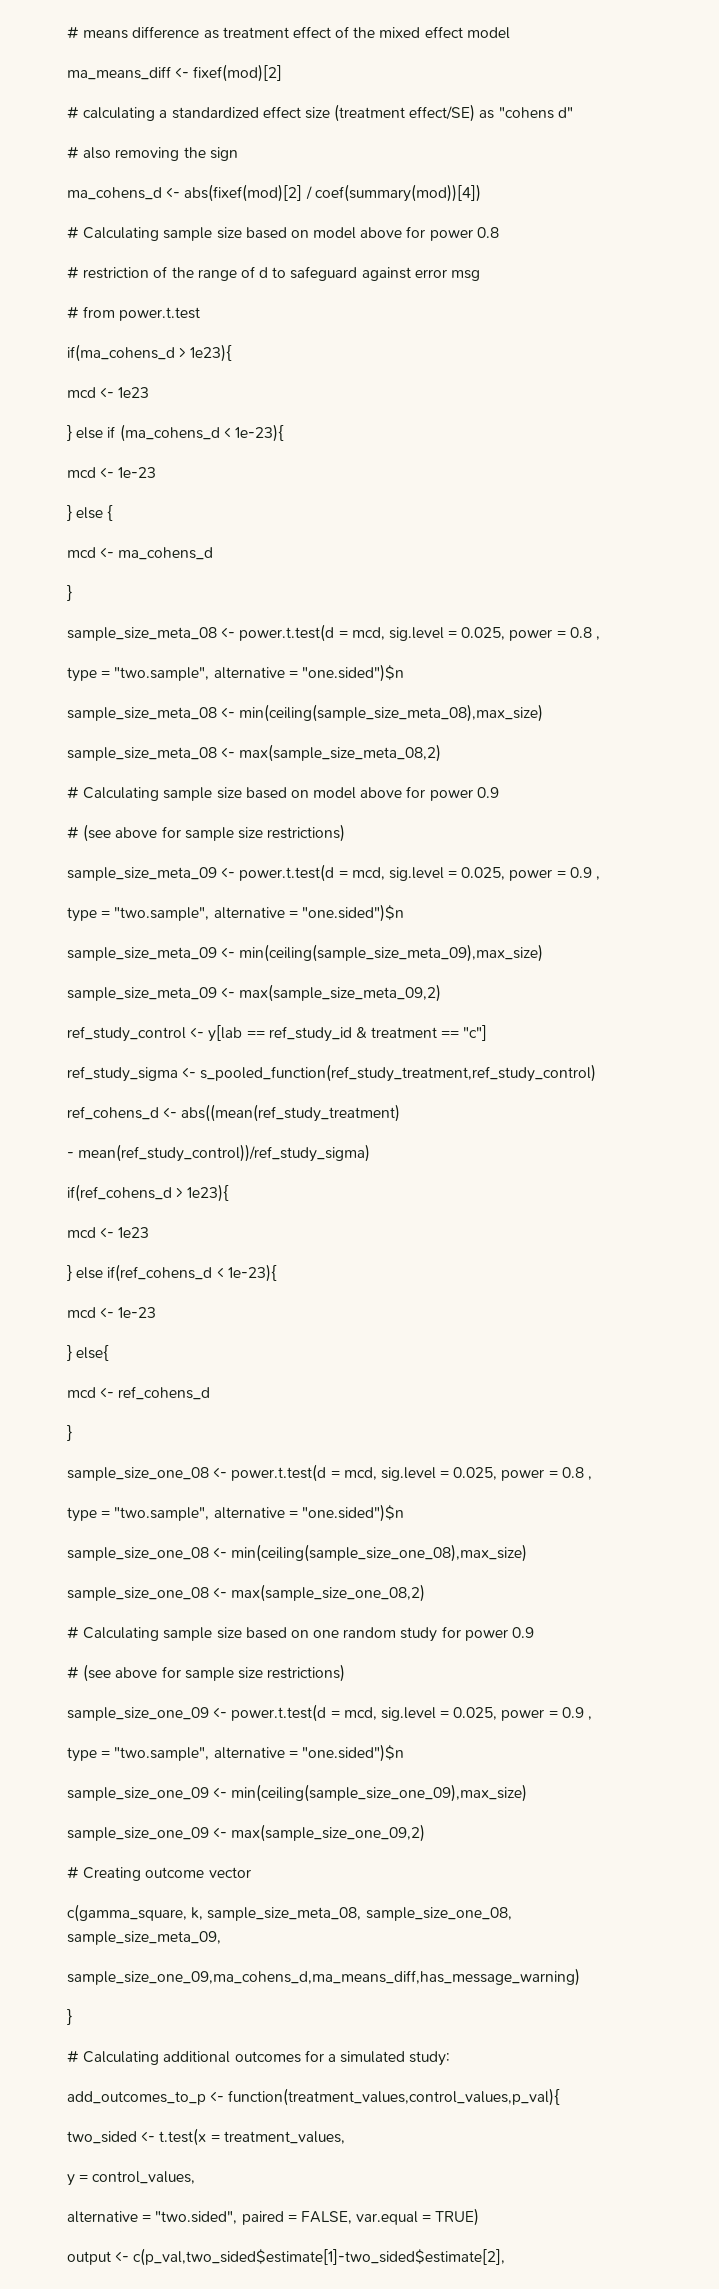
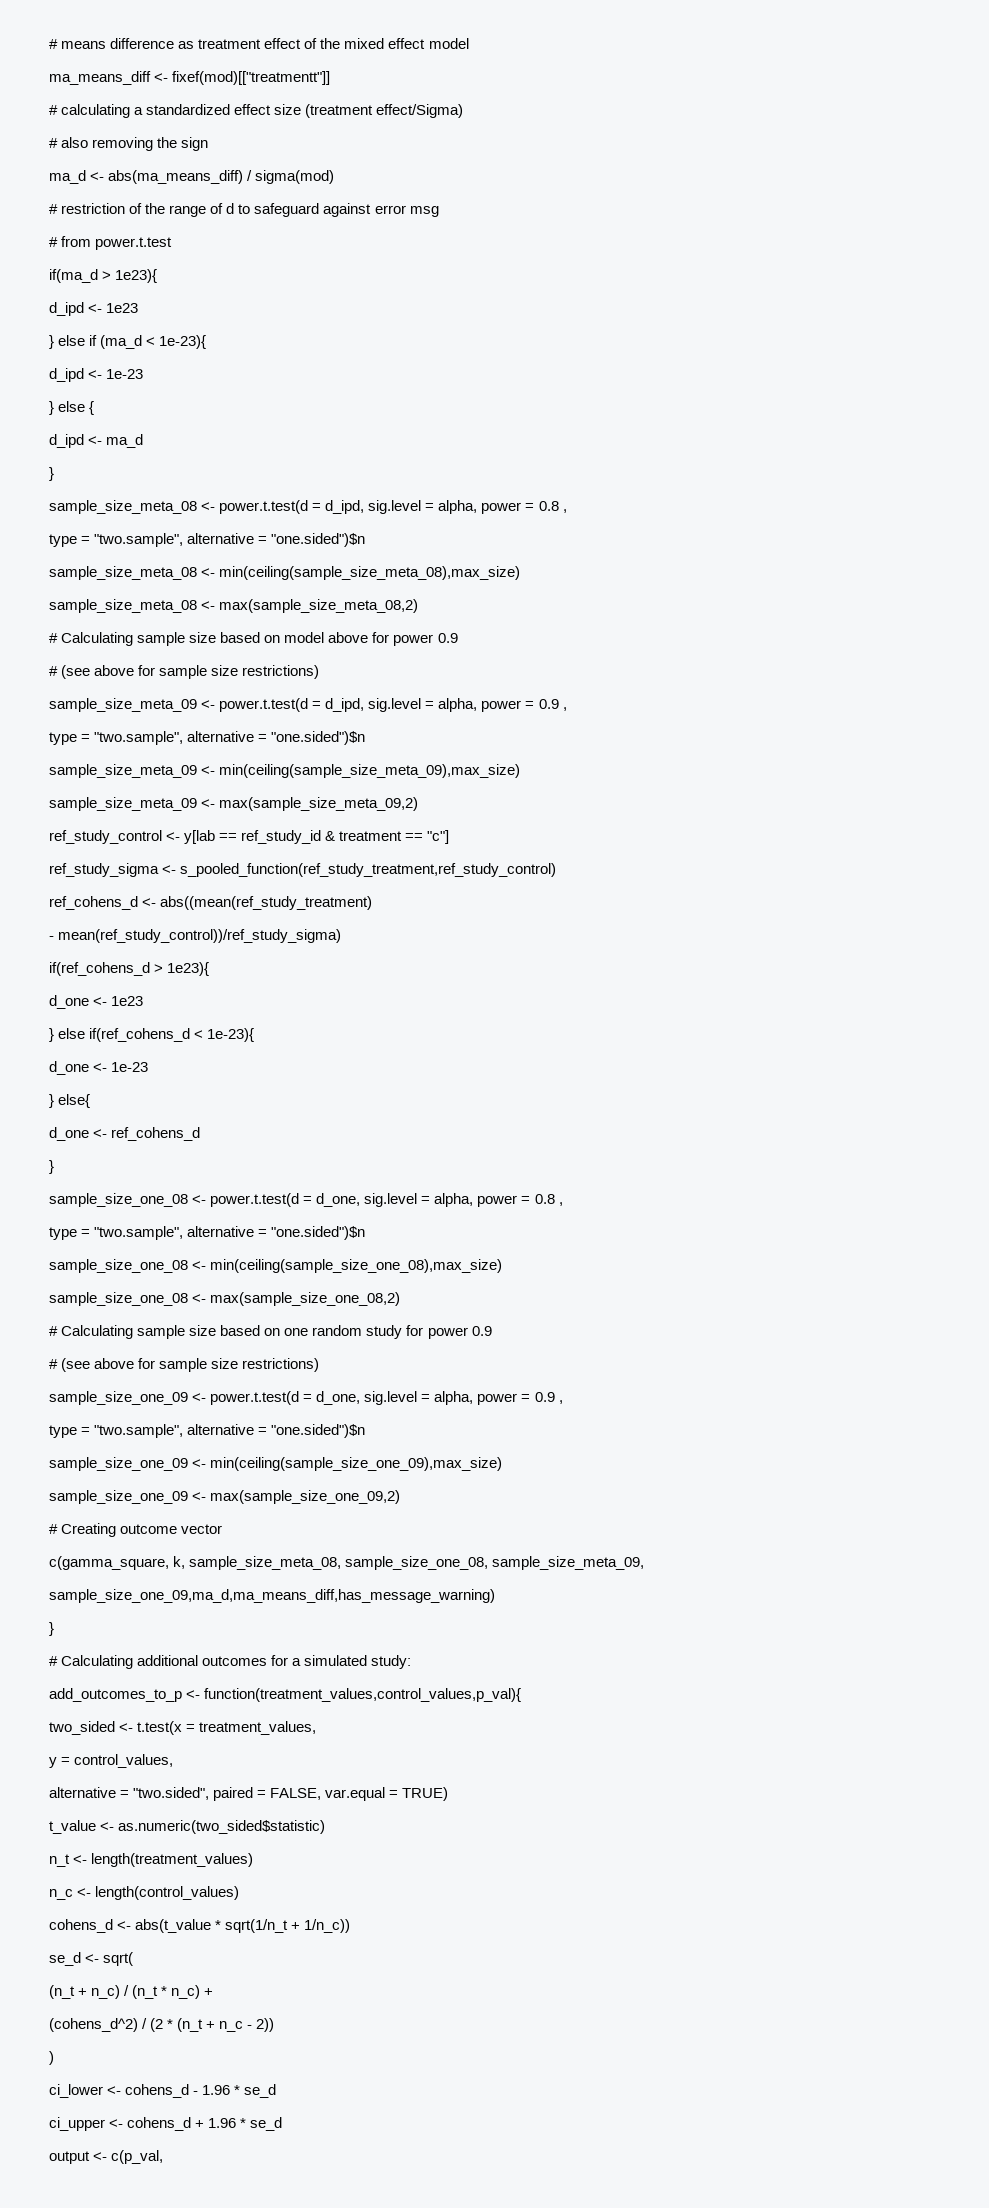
- ma_means_diff <- fixef(mod)[2]
+ ma_means_diff <- fixef(mod)[["treatmentt"]]
- # calculating a standardized effect size (treatment effect/SE) as "cohens d"
+ # calculating a standardized effect size (treatment effect/Sigma)
- ma_cohens_d <- abs(fixef(mod)[2] / coef(summary(mod))[4])
- # Calculating sample size based on model above for power 0.8
+ ma_d <- abs(ma_means_diff) / sigma(mod)
- if(ma_cohens_d > 1e23){
- mcd <- 1e23
+ if(ma_d > 1e23){
+ d_ipd <- 1e23
- } else if (ma_cohens_d < 1e-23){
- mcd <- 1e-23
+ } else if (ma_d < 1e-23){
+ d_ipd <- 1e-23
- mcd <- ma_cohens_d
+ d_ipd <- ma_d
- sample_size_meta_08 <- power.t.test(d = mcd, sig.level = 0.025, power = 0.8 ,
+ sample_size_meta_08 <- power.t.test(d = d_ipd, sig.level = alpha, power = 0.8 ,
- sample_size_meta_09 <- power.t.test(d = mcd, sig.level = 0.025, power = 0.9 ,
+ sample_size_meta_09 <- power.t.test(d = d_ipd, sig.level = alpha, power = 0.9 ,
  if(ref_cohens_d > 1e23){
- mcd <- 1e23
+ d_one <- 1e23
  } else if(ref_cohens_d < 1e-23){
- mcd <- 1e-23
+ d_one <- 1e-23
- mcd <- ref_cohens_d
+ d_one <- ref_cohens_d
- sample_size_one_08 <- power.t.test(d = mcd, sig.level = 0.025, power = 0.8 ,
+ sample_size_one_08 <- power.t.test(d = d_one, sig.level = alpha, power = 0.8 ,
- sample_size_one_09 <- power.t.test(d = mcd, sig.level = 0.025, power = 0.9 ,
+ sample_size_one_09 <- power.t.test(d = d_one, sig.level = alpha, power = 0.9 ,
- sample_size_one_09,ma_cohens_d,ma_means_diff,has_message_warning)
+ sample_size_one_09,ma_d,ma_means_diff,has_message_warning)
+ t_value <- as.numeric(two_sided$statistic)
+ n_t <- length(treatment_values)
+ n_c <- length(control_values)
+ cohens_d <- abs(t_value * sqrt(1/n_t + 1/n_c))
+ se_d <- sqrt(
+ (n_t + n_c) / (n_t * n_c) +
+ (cohens_d^2) / (2 * (n_t + n_c - 2))
+ )
+ ci_lower <- cohens_d - 1.96 * se_d
+ ci_upper <- cohens_d + 1.96 * se_d
- output <- c(p_val,two_sided$estimate[1]-two_sided$estimate[2],
+ output <- c(p_val,

